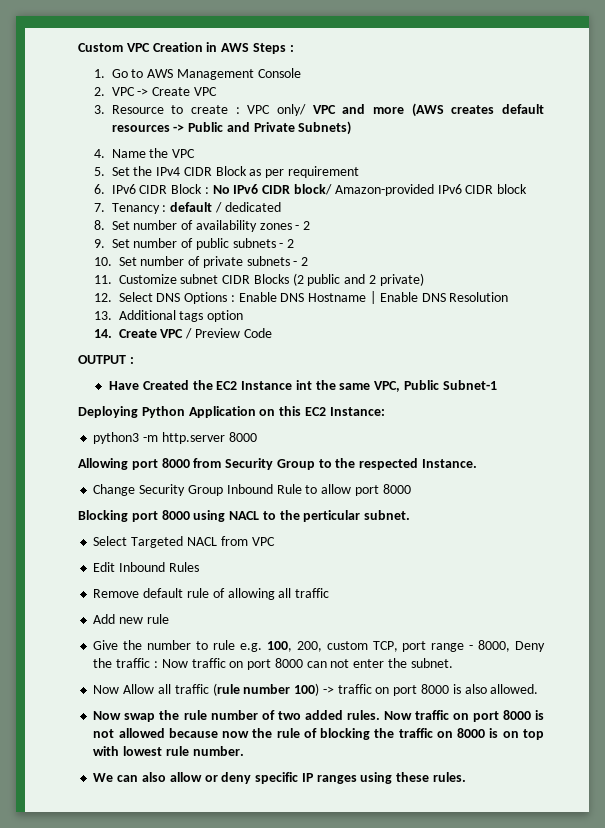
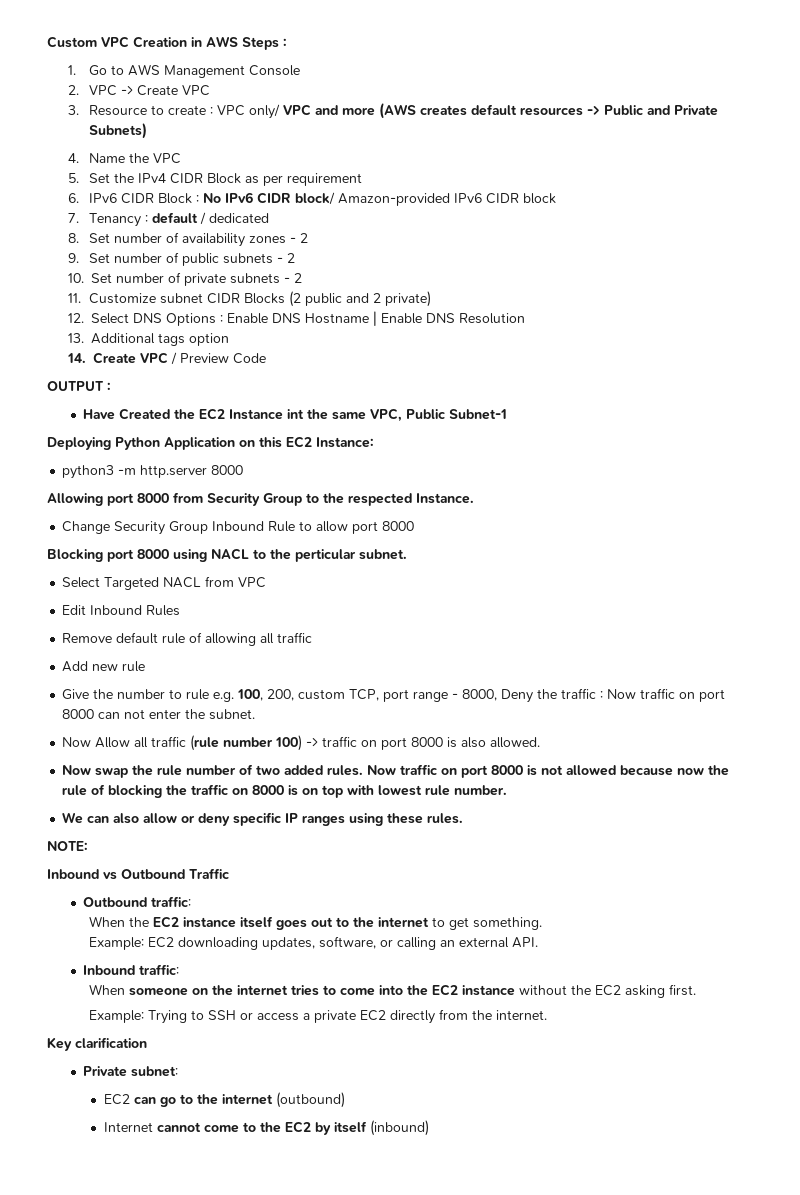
+ NOTE:
+ Inbound vs Outbound Traffic
+ Outbound traffic:
+ When the EC2 instance itself goes out to the internet to get something.
+ Example: EC2 downloading updates, software, or calling an external API.
+ Inbound traffic:
+ When someone on the internet tries to come into the EC2 instance without the EC2 asking first.
+ Example: Trying to SSH or access a private EC2 directly from the internet.
+ Key clarification
+ Private subnet:
+ EC2 can go to the internet (outbound)
+ Internet cannot come to the EC2 by itself (inbound)

